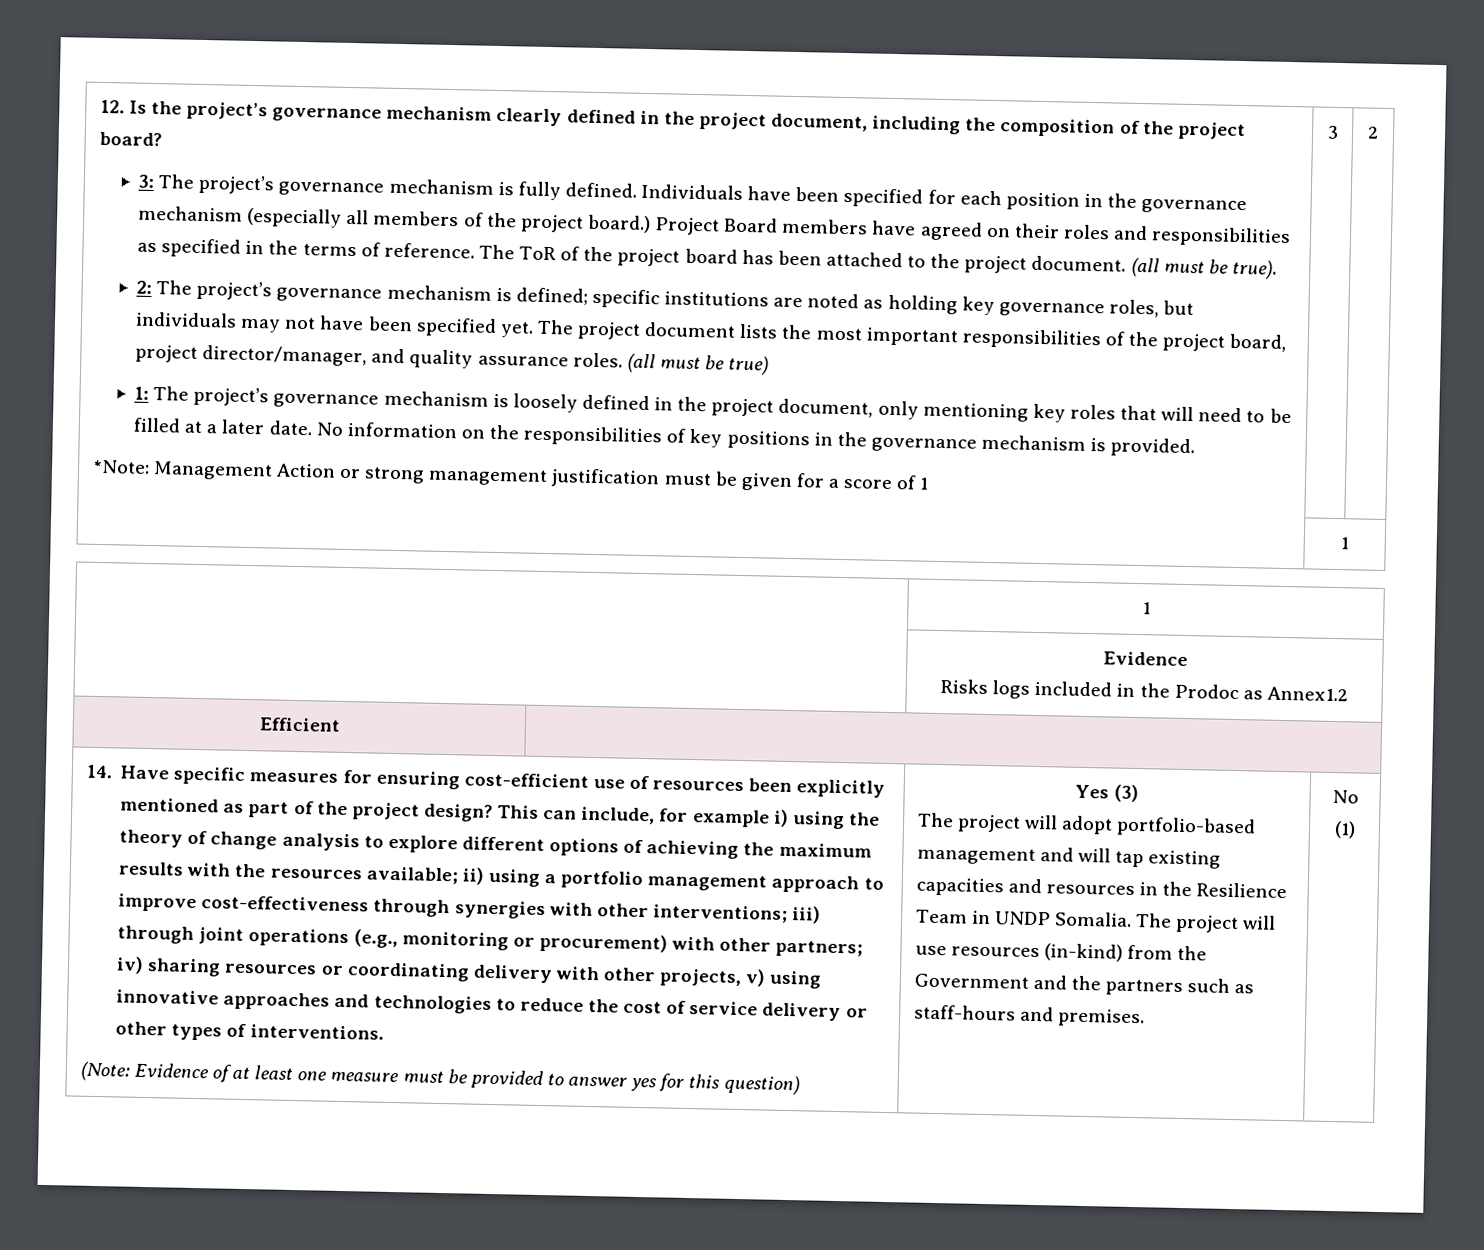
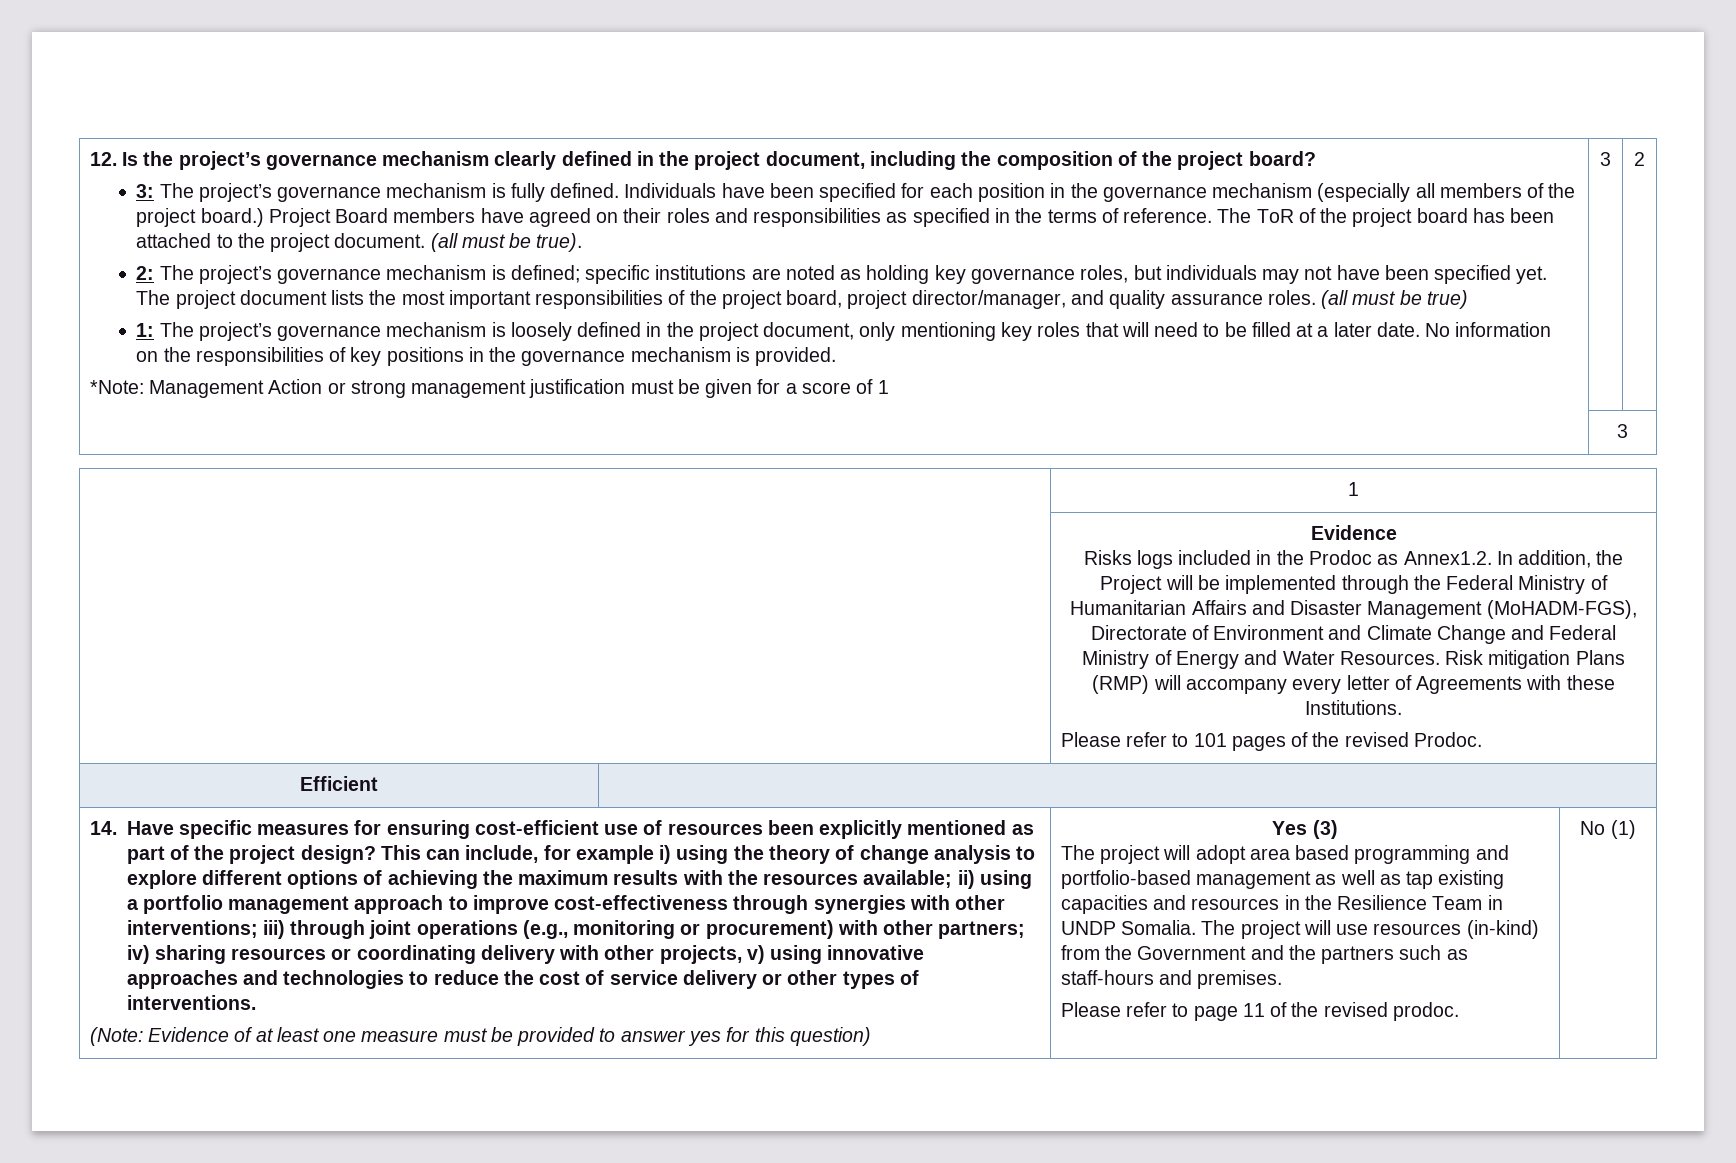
  2
- | 1
+ | 3
- Risks logs included in the Prodoc as Annex1.2
+ Risks logs included in the Prodoc as Annex1.2. In addition, the Project will be implemented through the Federal Ministry of Humanitarian Affairs and Disaster Management (MoHADM-FGS), Directorate of Environment and Climate Change and Federal Ministry of Energy and Water Resources. Risk mitigation Plans (RMP) will accompany every letter of Agreements with these Institutions.
+ Please refer to 101 pages of the revised Prodoc.
- The project will adopt portfolio-based management and will tap existing capacities and resources in the Resilience Team in UNDP Somalia.
+ The project will adopt area based programming and portfolio-based management as well as tap existing capacities and resources in the Resilience Team in UNDP Somalia.
+ Please refer to page 11 of the revised prodoc.

